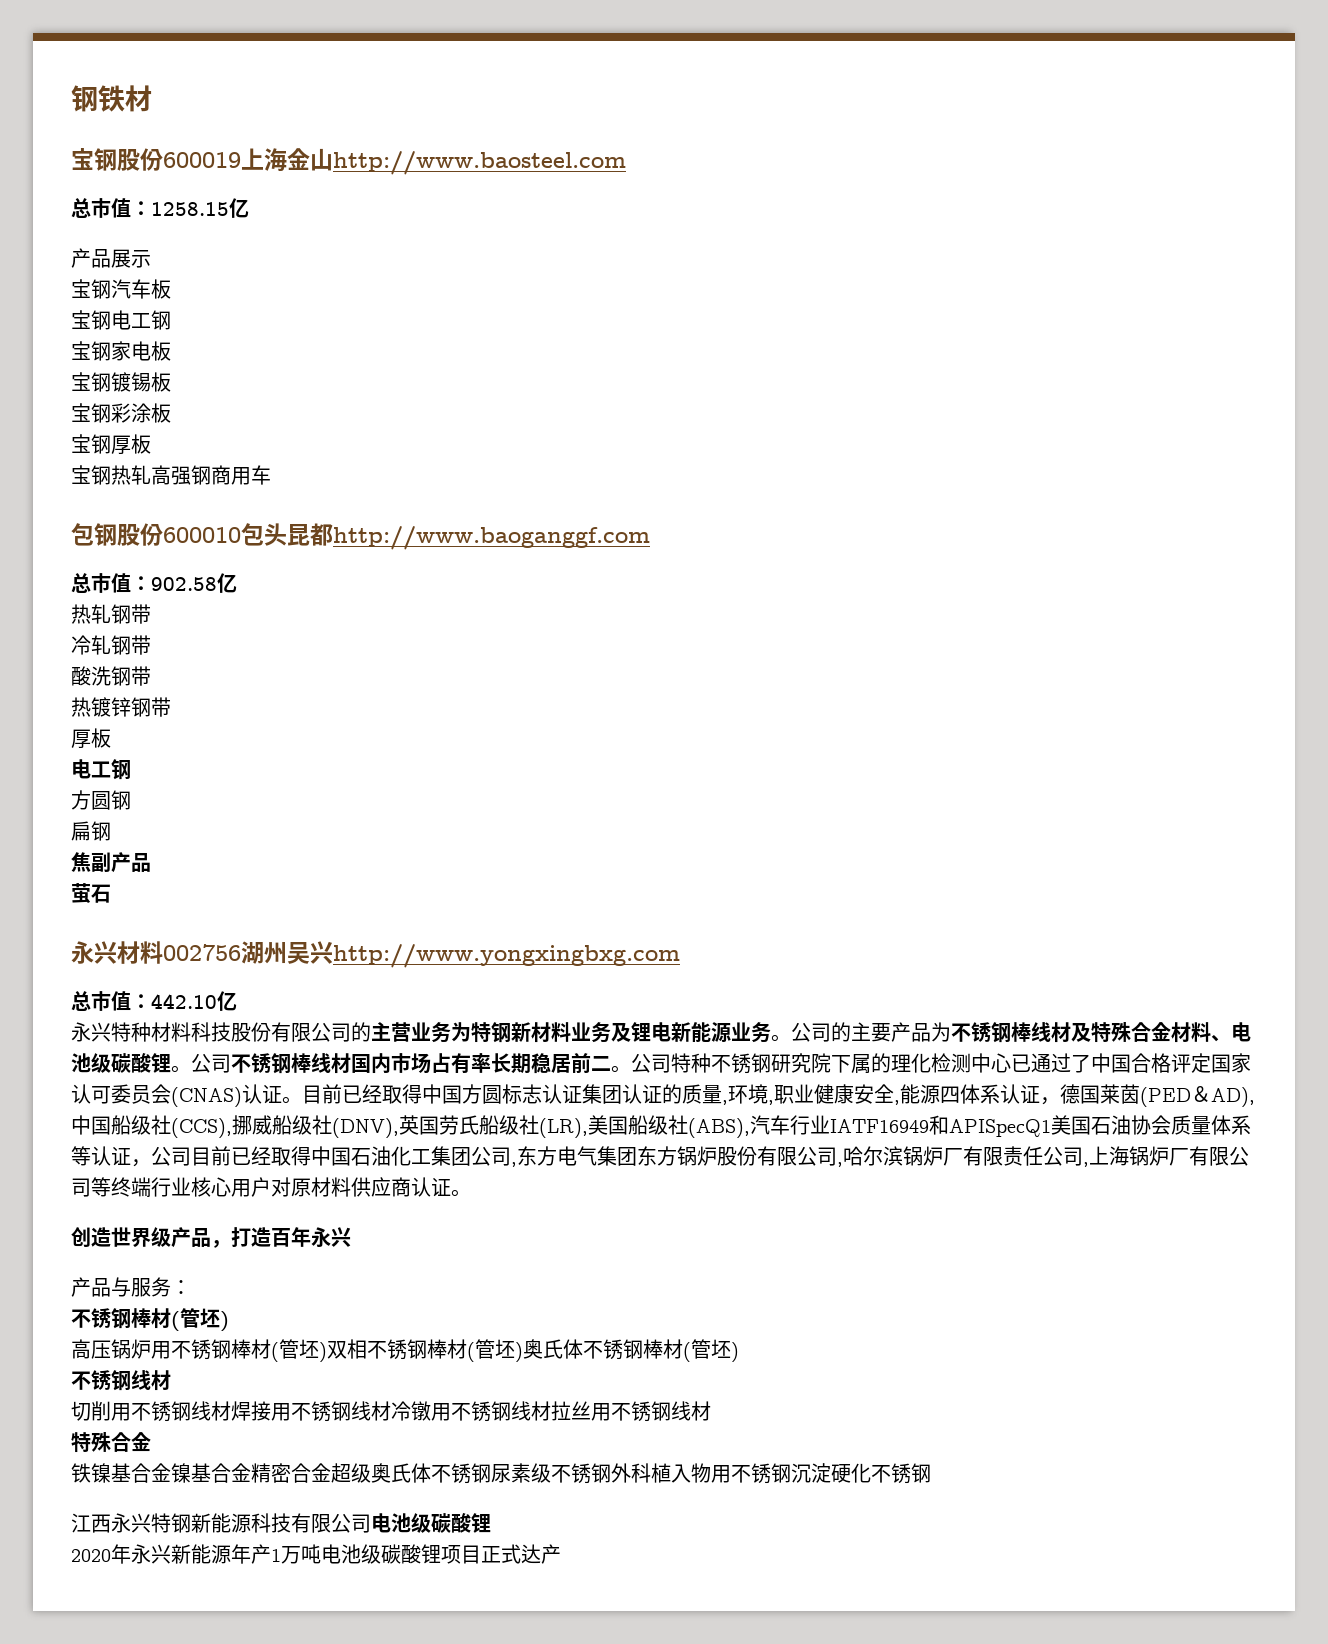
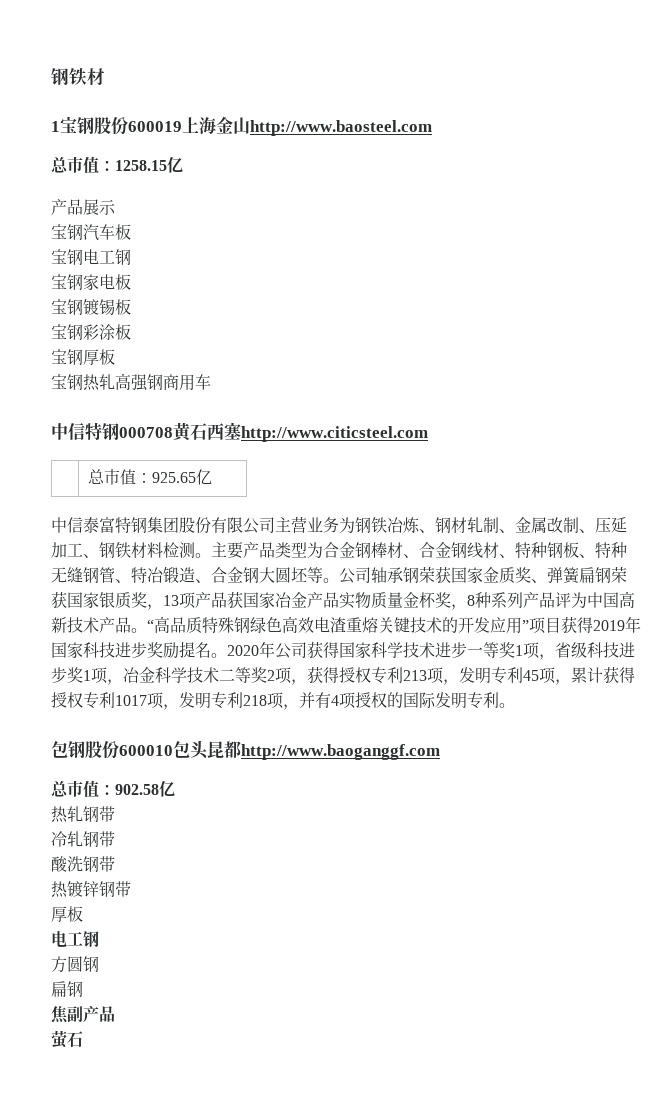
- 宝钢股份600019上海金山http://www.baosteel.com
+ 1宝钢股份600019上海金山http://www.baosteel.com
+ 中信特钢000708黄石西塞http://www.citicsteel.com
+ | 总市值：925.65亿
+ 中信泰富特钢集团股份有限公司主营业务为钢铁冶炼、钢材轧制、金属改制、压延加工、钢铁材料检测。主要产品类型为合金钢棒材、合金钢线材、特种钢板、特种无缝钢管、特冶锻造、合金钢大圆坯等。公司轴承钢荣获国家金质奖、弹簧扁钢荣获国家银质奖，13项产品获国家冶金产品实物质量金杯奖，8种系列产品评为中国高新技术产品。“高品质特殊钢绿色高效电渣重熔关键技术的开发应用”项目获得2019年国家科技进步奖励提名。2020年公司获得国家科学技术进步一等奖1项，省级科技进步奖1项，冶金科学技术二等奖2项，获得授权专利213项，发明专利45项，累计获得授权专利1017项，发明专利218项，并有4项授权的国际发明专利。
- 永兴材料002756湖州吴兴http://www.yongxingbxg.com
- 总市值：442.10亿
- 永兴特种材料科技股份有限公司的主营业务为特钢新材料业务及锂电新能源业务。公司的主要产品为不锈钢棒线材及特殊合金材料、电池级碳酸锂。公司不锈钢棒线材国内市场占有率长期稳居前二。公司特种不锈钢研究院下属的理化检测中心已通过了中国合格评定国家认可委员会(CNAS)认证。目前已经取得中国方圆标志认证集团认证的质量,环境,职业健康安全,能源四体系认证，德国莱茵(PED＆AD),中国船级社(CCS),挪威船级社(DNV),英国劳氏船级社(LR),美国船级社(ABS),汽车行业IATF16949和APISpecQ1美国石油协会质量体系等认证，公司目前已经取得中国石油化工集团公司,东方电气集团东方锅炉股份有限公司,哈尔滨锅炉厂有限责任公司,上海锅炉厂有限公司等终端行业核心用户对原材料供应商认证。
- 创造世界级产品，打造百年永兴
- 产品与服务：
- 不锈钢棒材(管坯)
- 高压锅炉用不锈钢棒材(管坯)双相不锈钢棒材(管坯)奥氏体不锈钢棒材(管坯)
- 不锈钢线材
- 切削用不锈钢线材焊接用不锈钢线材冷镦用不锈钢线材拉丝用不锈钢线材
- 特殊合金
- 铁镍基合金镍基合金精密合金超级奥氏体不锈钢尿素级不锈钢外科植入物用不锈钢沉淀硬化不锈钢
- 江西永兴特钢新能源科技有限公司电池级碳酸锂
- 2020年永兴新能源年产1万吨电池级碳酸锂项目正式达产

